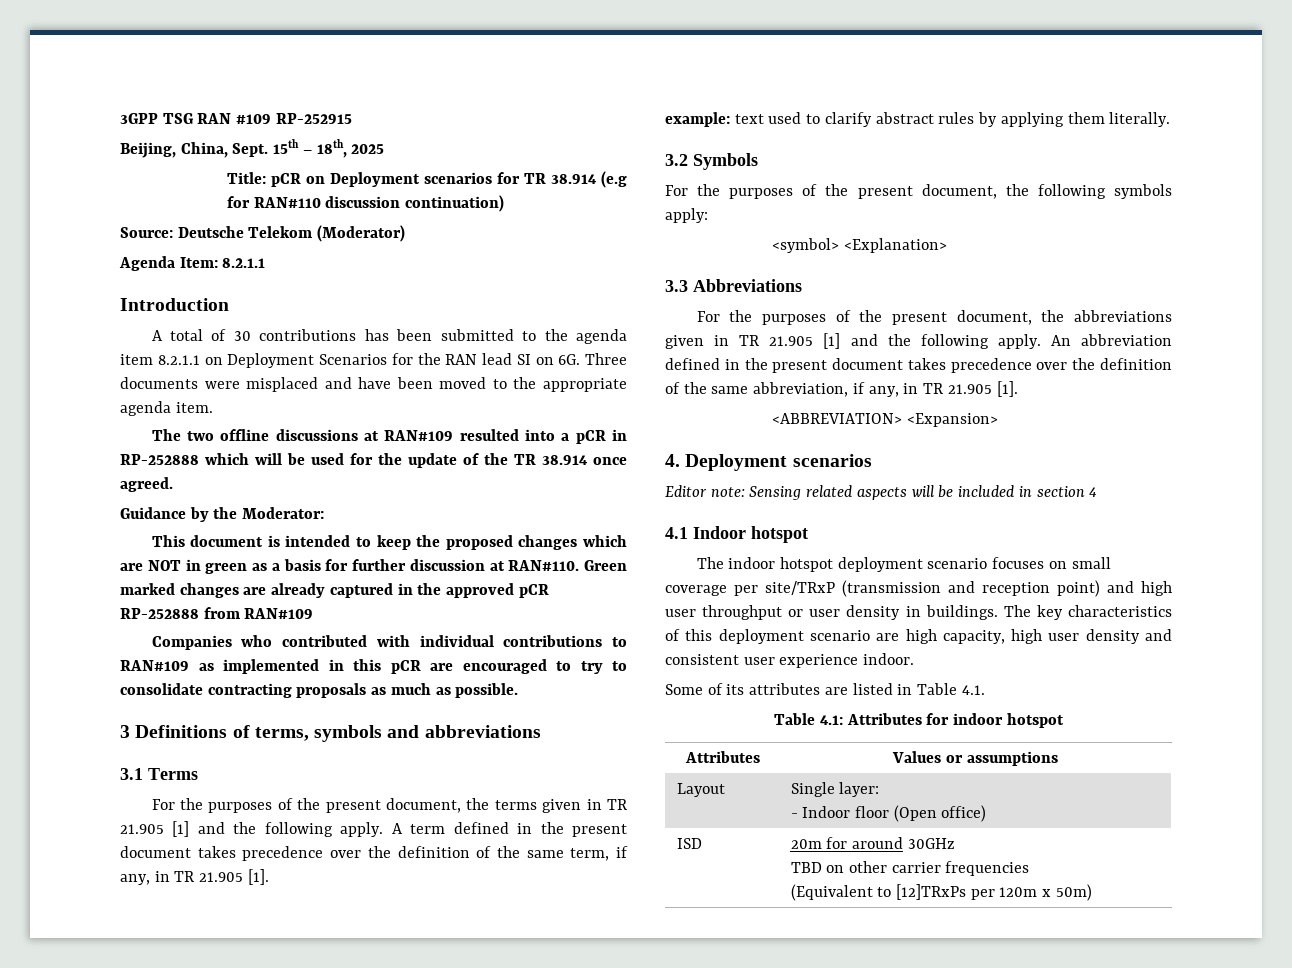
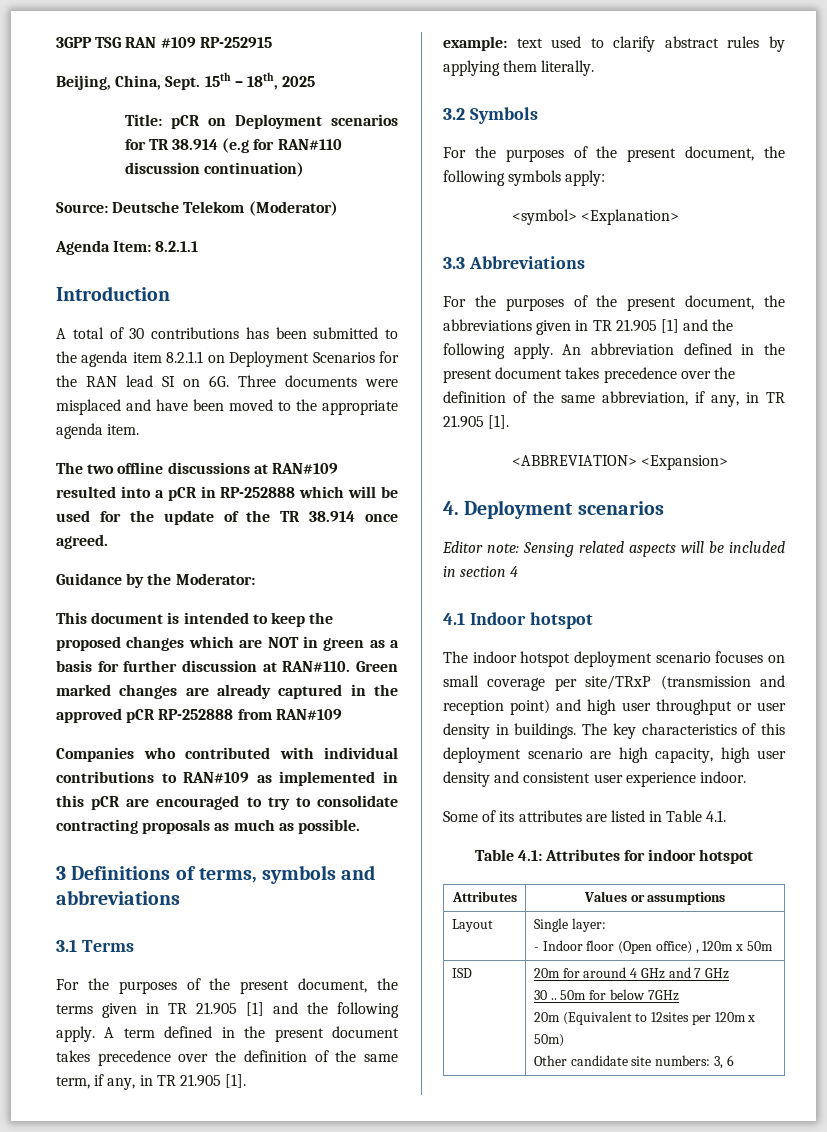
  Layout | Single layer:
- - Indoor floor (Open office)
+ - Indoor floor (Open office) , 120m x 50m
- ISD | 20m for around 30GHz
- TBD on other carrier frequencies
- (Equivalent to [12]TRxPs per 120m x 50m)
+ ISD | 20m for around 4 GHz and 7 GHz
+ 30 .. 50m for below 7GHz
+ 20m (Equivalent to 12sites per 120m x 50m)
+ Other candidate site numbers: 3, 6

